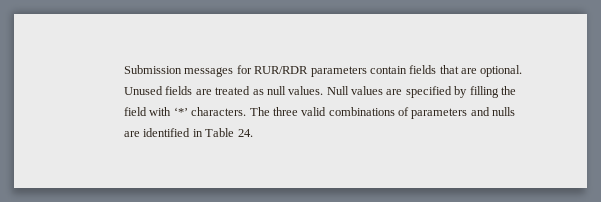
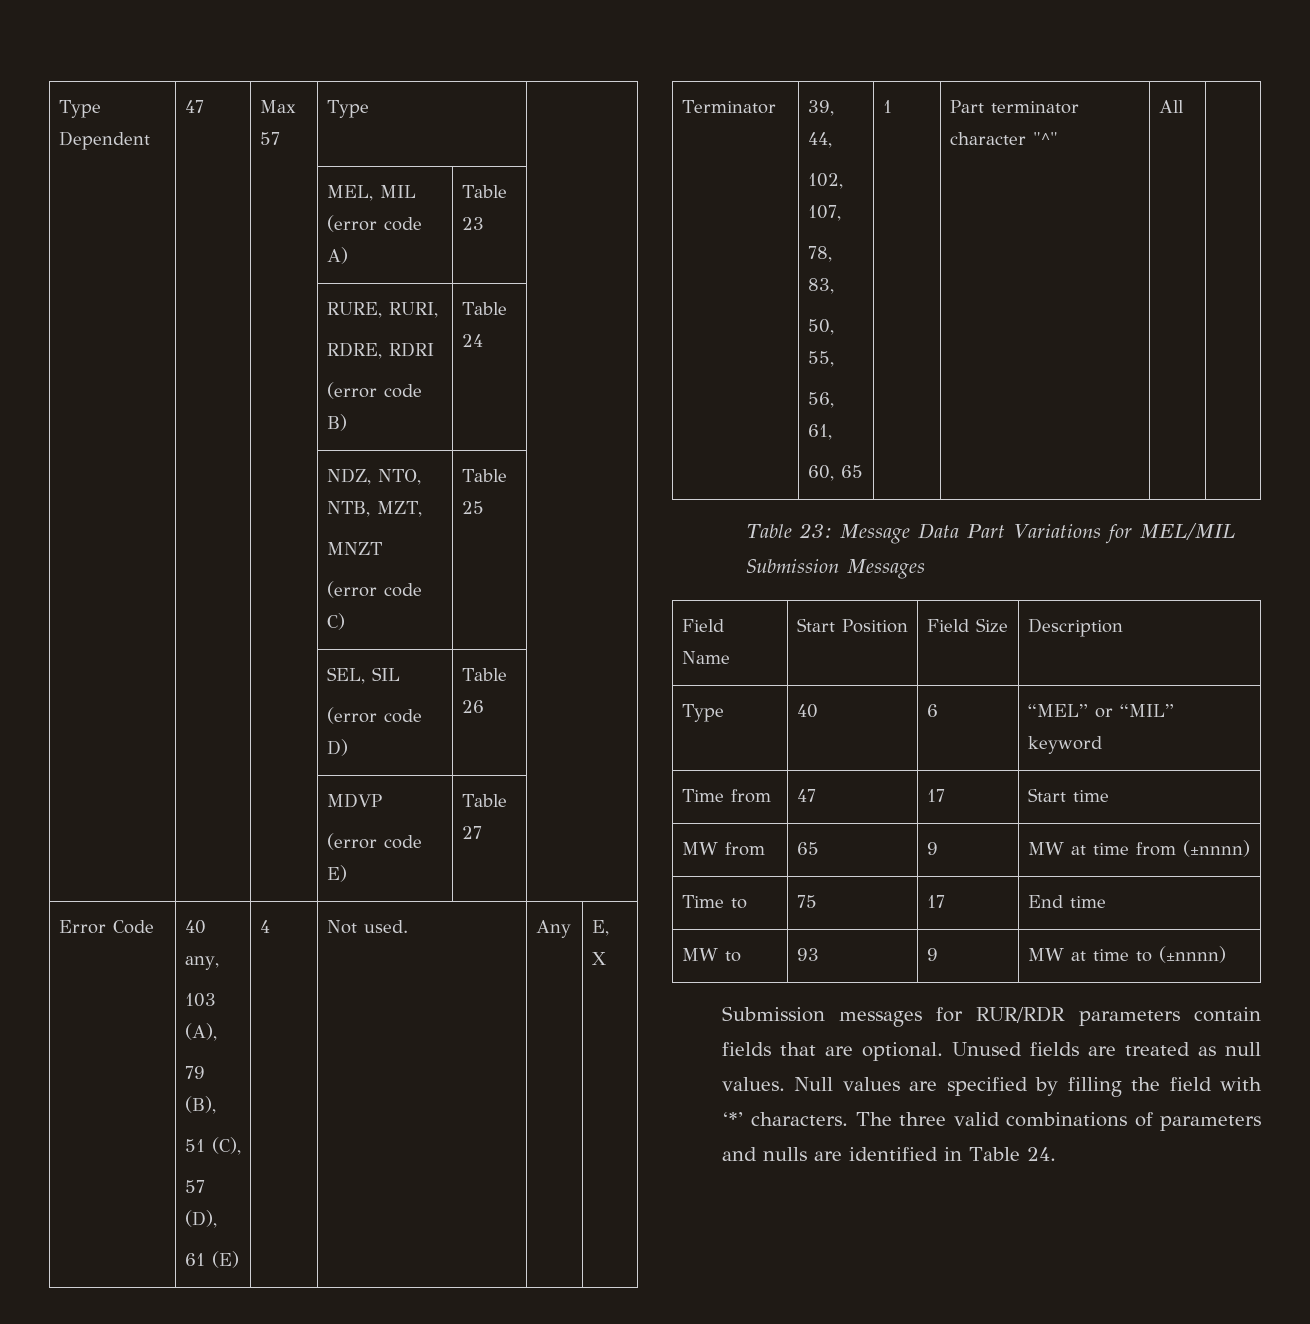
+ Type Dependent | 47 | Max 57 | Type |
+ | | | MEL, MIL (error code A) | Table 23 |
+ | | | RURE, RURI,
+ RDRE, RDRI
+ (error code B) | Table 24 |
+ | | | NDZ, NTO, NTB, MZT,
+ MNZT
+ (error code C) | Table 25 |
+ | | | SEL, SIL
+ (error code D) | Table 26 |
+ | | | MDVP
+ (error code E) | Table 27 |
+ Error Code | 40 any,
+ 103 (A),
+ 79 (B),
+ 51 (C),
+ 57 (D),
+ 61 (E) | 4 | Not used. | Any | E, X
+ Terminator | 39, 44,
+ 102, 107,
+ 78, 83,
+ 50, 55,
+ 56, 61,
+ 60, 65 | 1 | Part terminator character "^" | All |
+ Table 23: Message Data Part Variations for MEL/MIL Submission Messages
+ Field Name | Start Position | Field Size | Description
+ Type | 40 | 6 | “MEL” or “MIL” keyword
+ Time from | 47 | 17 | Start time
+ MW from | 65 | 9 | MW at time from (±nnnn)
+ Time to | 75 | 17 | End time
+ MW to | 93 | 9 | MW at time to (±nnnn)

